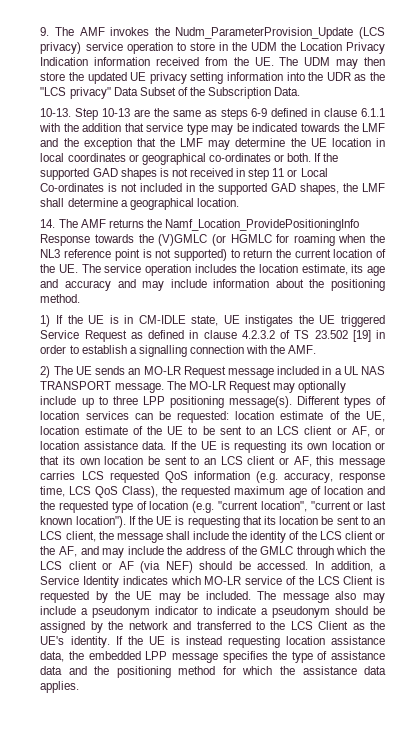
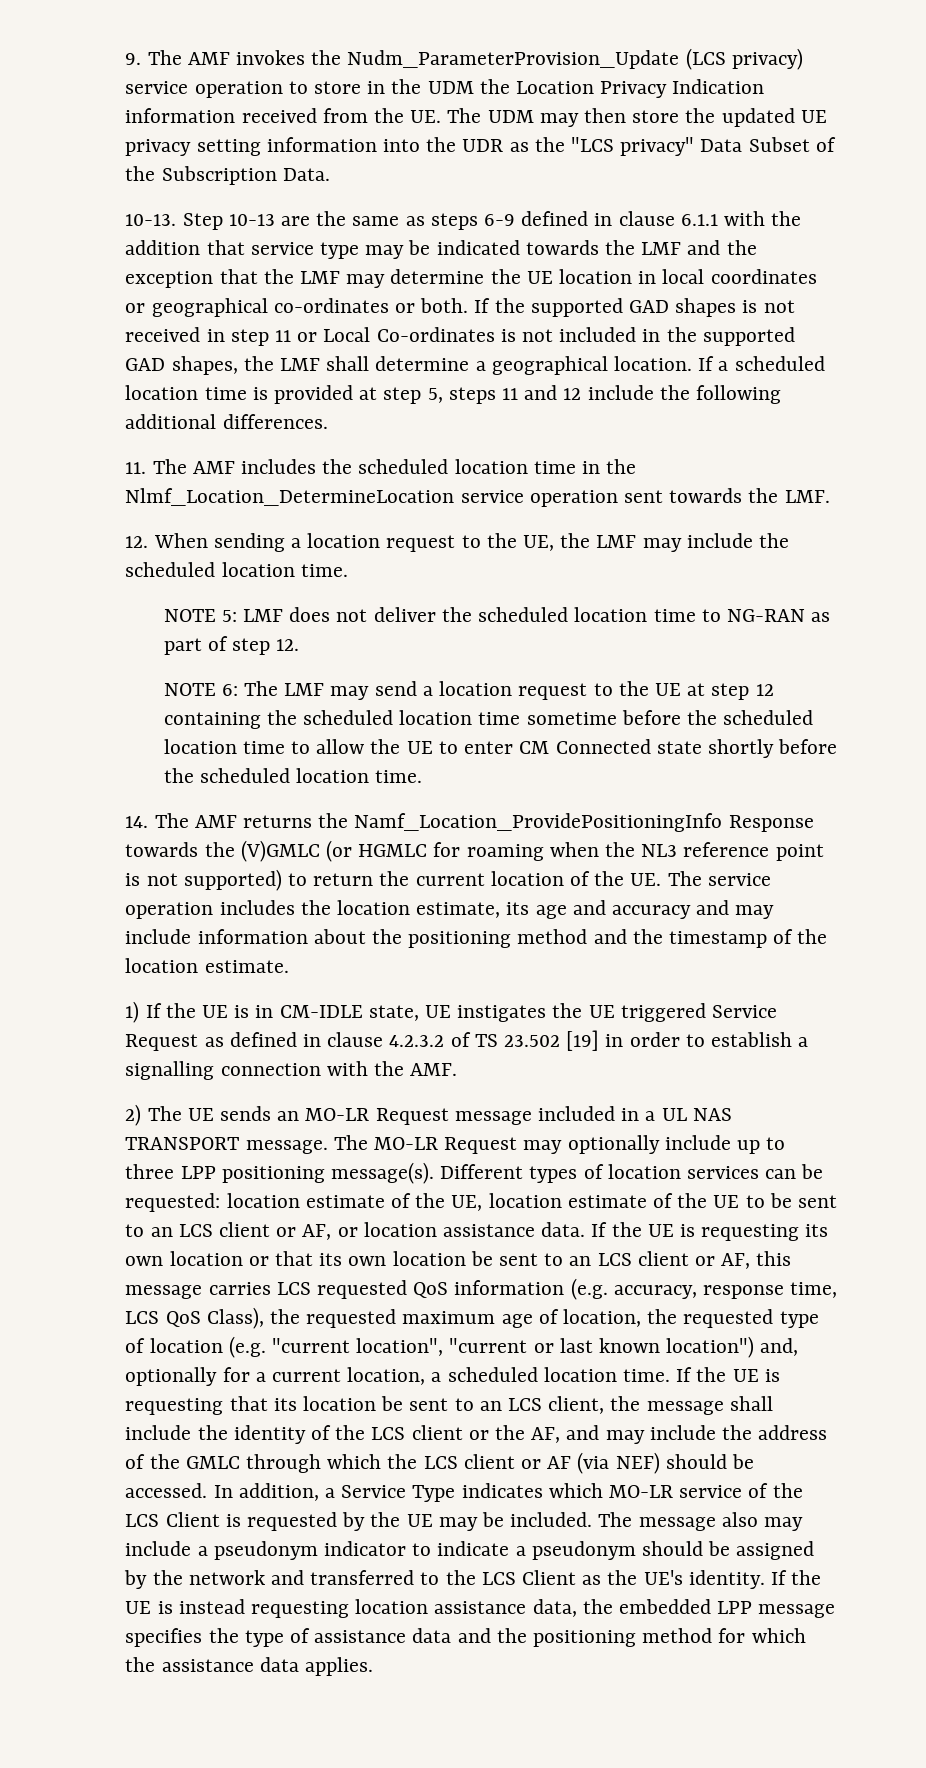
+ If a scheduled location time is provided at step 5, steps 11 and 12 include the following additional differences.
+ 11. The AMF includes the scheduled location time in the Nlmf_Location_DetermineLocation service operation sent towards the LMF.
+ 12. When sending a location request to the UE, the LMF may include the scheduled location time.
+ NOTE 5: LMF does not deliver the scheduled location time to NG-RAN as part of step 12.
+ NOTE 6: The LMF may send a location request to the UE at step 12 containing the scheduled location time sometime before the scheduled location time to allow the UE to enter CM Connected state shortly before the scheduled location time.
- 14. The AMF returns the Namf_Location_ProvidePositioningInfo Response towards the (V)GMLC (or HGMLC for roaming when the NL3 reference point is not supported) to return the current location of the UE. The service operation includes the location estimate, its age and accuracy and may include information about the positioning method.
+ 14. The AMF returns the Namf_Location_ProvidePositioningInfo Response towards the (V)GMLC (or HGMLC for roaming when the NL3 reference point is not supported) to return the current location of the UE. The service operation includes the location estimate, its age and accuracy and may include information about the positioning method and the timestamp of the location estimate.
- If the UE is requesting its own location or that its own location be sent to an LCS client or AF, this message carries LCS requested QoS information (e.g. accuracy, response time, LCS QoS Class), the requested maximum age of location and the requested type of location (e.g. "current location", "current or last known location").
+ If the UE is requesting its own location or that its own location be sent to an LCS client or AF, this message carries LCS requested QoS information (e.g. accuracy, response time, LCS QoS Class), the requested maximum age of location, the requested type of location (e.g. "current location", "current or last known location") and, optionally for a current location, a scheduled location time.
- In addition, a Service Identity indicates which MO-LR service of the LCS Client is requested by the UE may be included.
+ In addition, a Service Type indicates which MO-LR service of the LCS Client is requested by the UE may be included.

